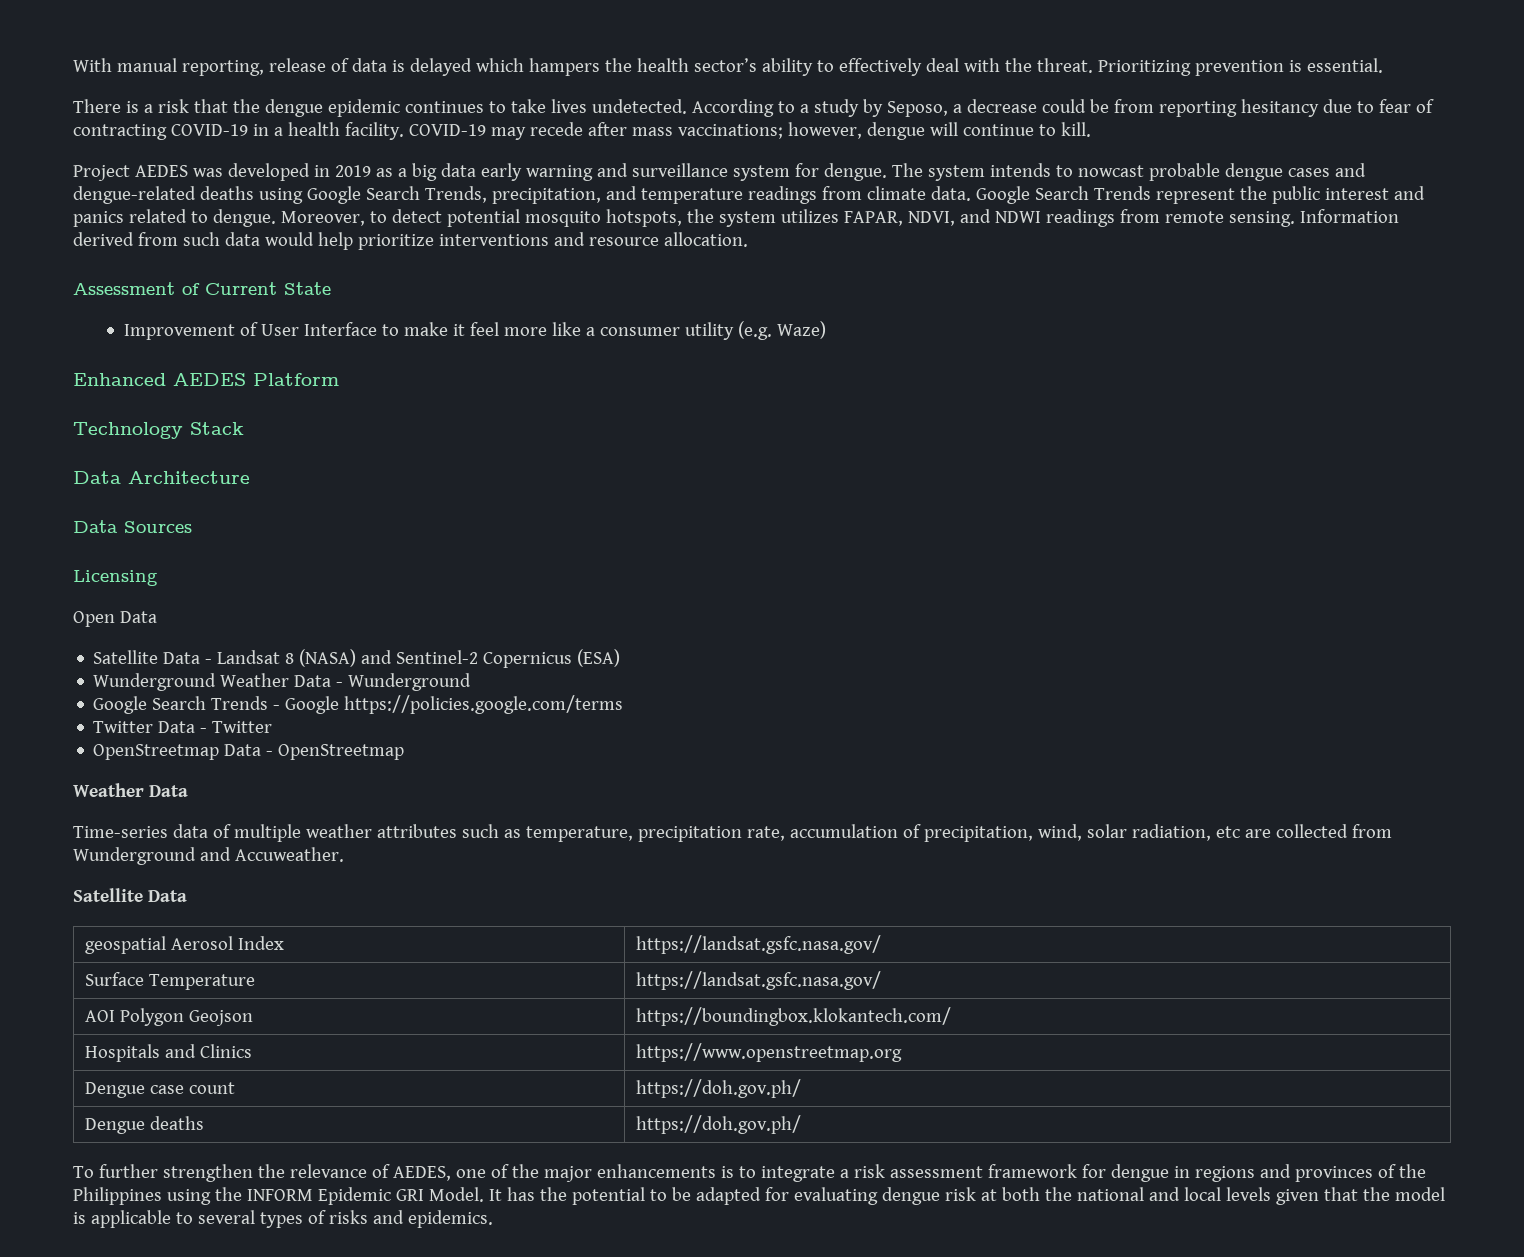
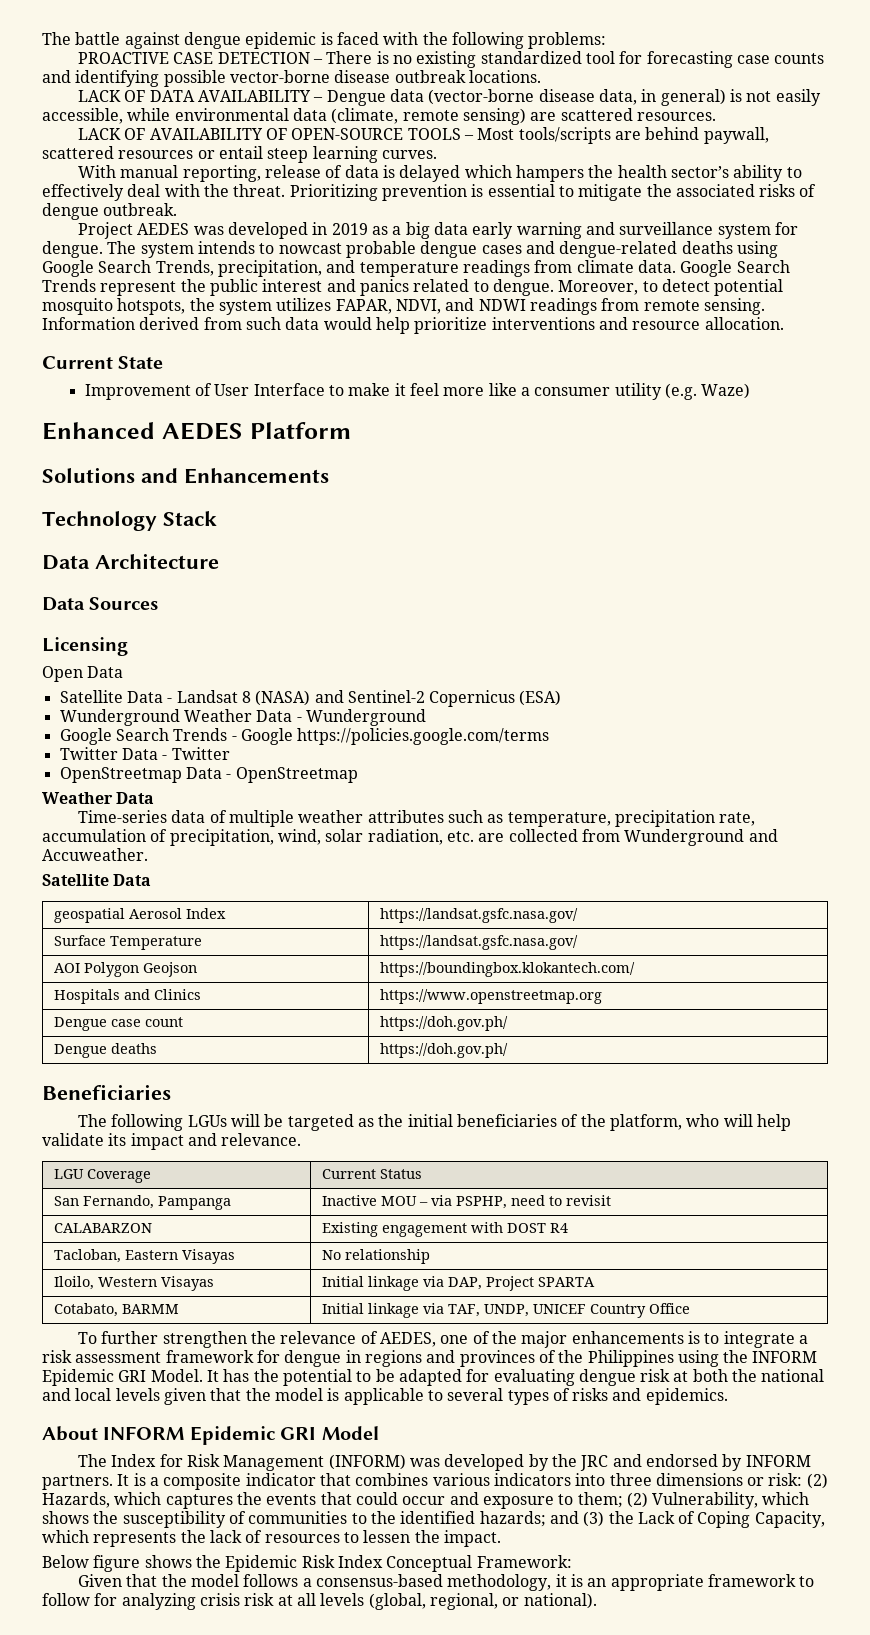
+ The battle against dengue epidemic is faced with the following problems:
+ PROACTIVE CASE DETECTION – There is no existing standardized tool for forecasting case counts and identifying possible vector-borne disease outbreak locations.
+ LACK OF DATA AVAILABILITY – Dengue data (vector-borne disease data, in general) is not easily accessible, while environmental data (climate, remote sensing) are scattered resources.
+ LACK OF AVAILABILITY OF OPEN-SOURCE TOOLS – Most tools/scripts are behind paywall, scattered resources or entail steep learning curves.
- Prioritizing prevention is essential.
- There is a risk that the dengue epidemic continues to take lives undetected. According to a study by Seposo, a decrease could be from reporting hesitancy due to fear of contracting COVID-19 in a health facility. COVID-19 may recede after mass vaccinations; however, dengue will continue to kill.
+ Prioritizing prevention is essential to mitigate the associated risks of dengue outbreak.
- Assessment of Current State
+ Current State
+ Solutions and Enhancements
- Time-series data of multiple weather attributes such as temperature, precipitation rate, accumulation of precipitation, wind, solar radiation, etc are collected from Wunderground and Accuweather.
+ Time-series data of multiple weather attributes such as temperature, precipitation rate, accumulation of precipitation, wind, solar radiation, etc. are collected from Wunderground and Accuweather.
+ Beneficiaries
+ The following LGUs will be targeted as the initial beneficiaries of the platform, who will help validate its impact and relevance.
+ LGU Coverage | Current Status
+ San Fernando, Pampanga | Inactive MOU – via PSPHP, need to revisit
+ CALABARZON | Existing engagement with DOST R4
+ Tacloban, Eastern Visayas | No relationship
+ Iloilo, Western Visayas | Initial linkage via DAP, Project SPARTA
+ Cotabato, BARMM | Initial linkage via TAF, UNDP, UNICEF Country Office
+ About INFORM Epidemic GRI Model
+ The Index for Risk Management (INFORM) was developed by the JRC and endorsed by INFORM partners. It is a composite indicator that combines various indicators into three dimensions or risk: (2) Hazards, which captures the events that could occur and exposure to them; (2) Vulnerability, which shows the susceptibility of communities to the identified hazards; and (3) the Lack of Coping Capacity, which represents the lack of resources to lessen the impact.
+ Below figure shows the Epidemic Risk Index Conceptual Framework:
+ Given that the model follows a consensus-based methodology, it is an appropriate framework to follow for analyzing crisis risk at all levels (global, regional, or national).

